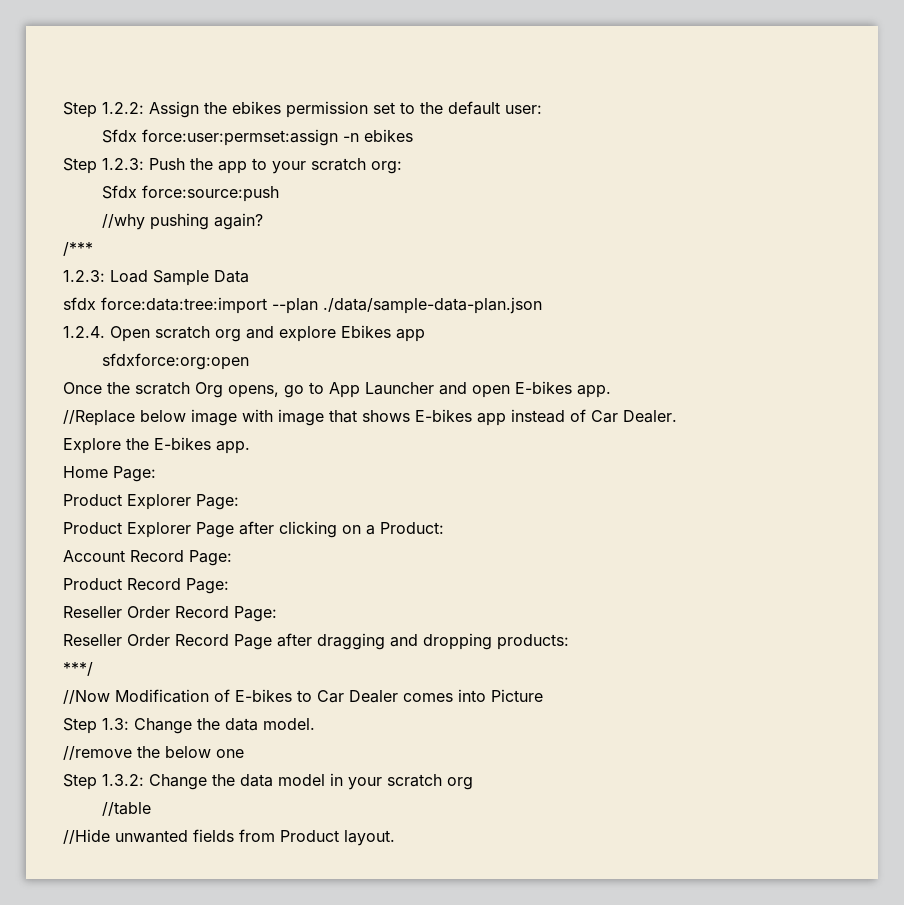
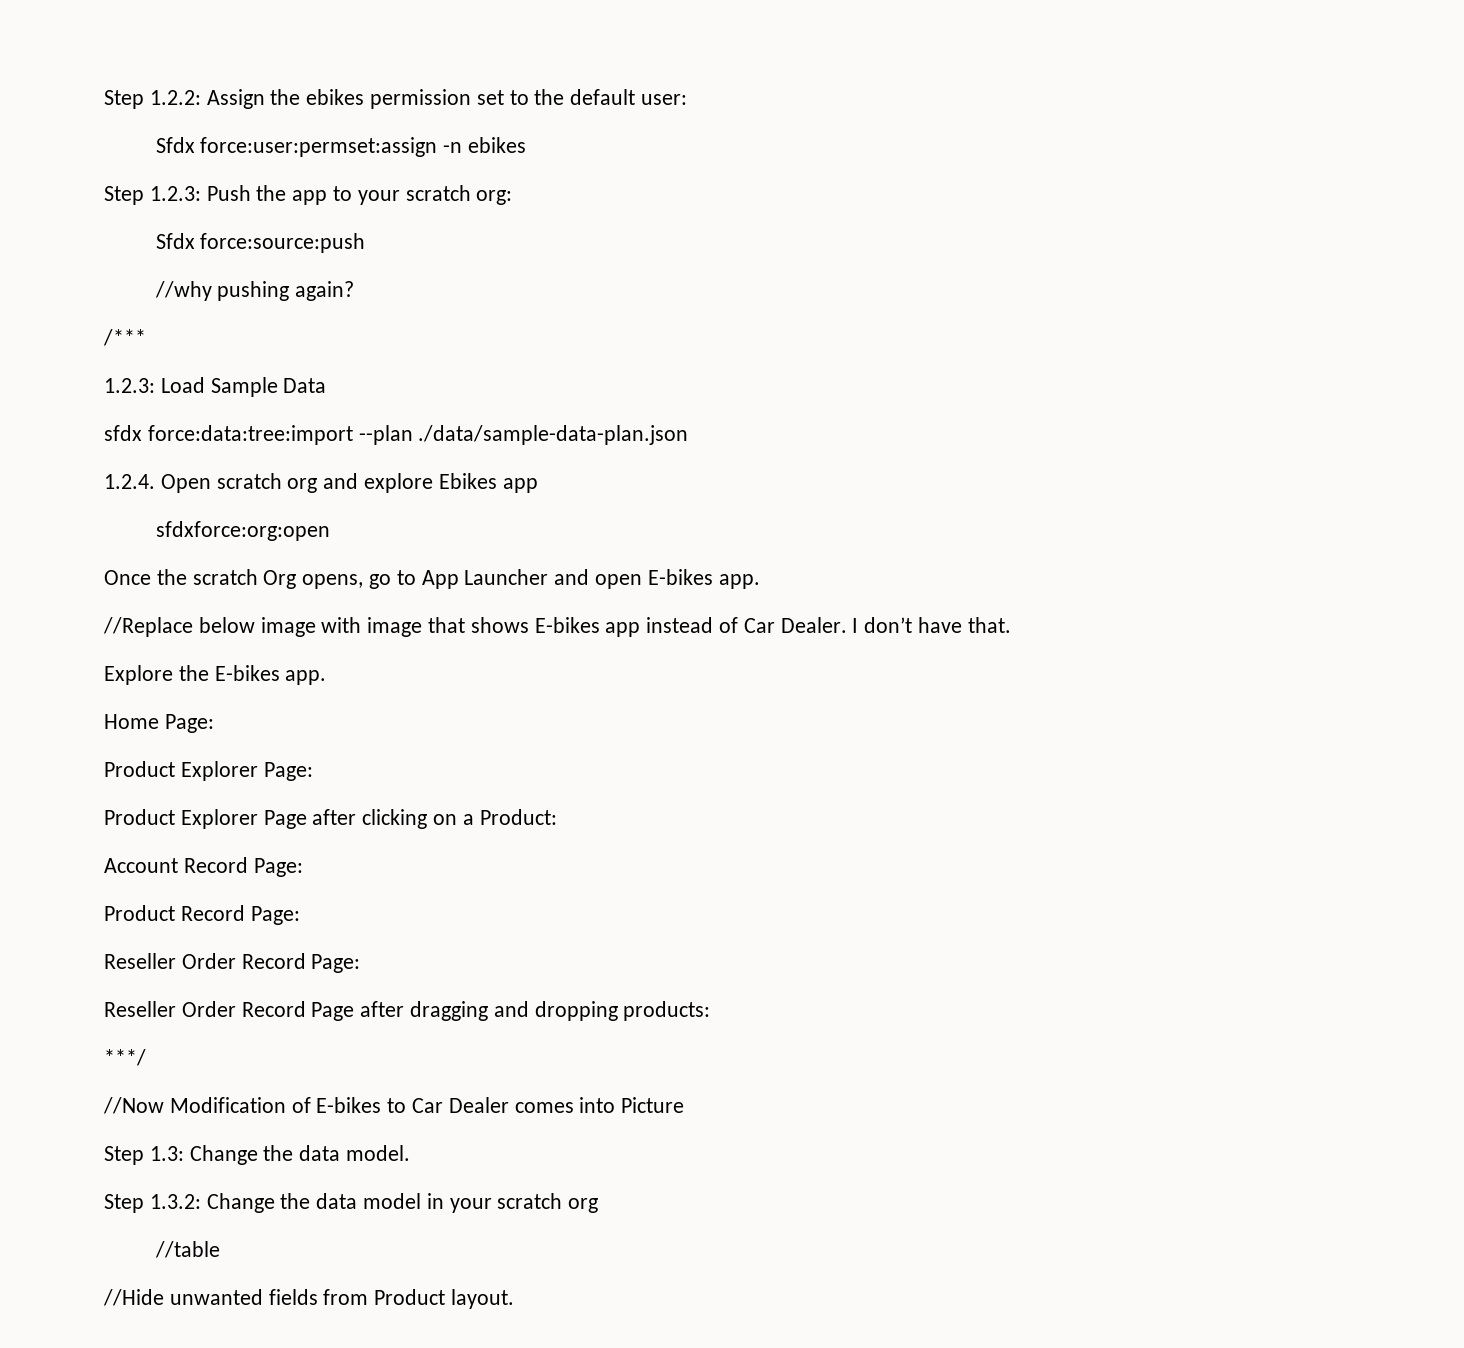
+ I don’t have that.
- //remove the below one

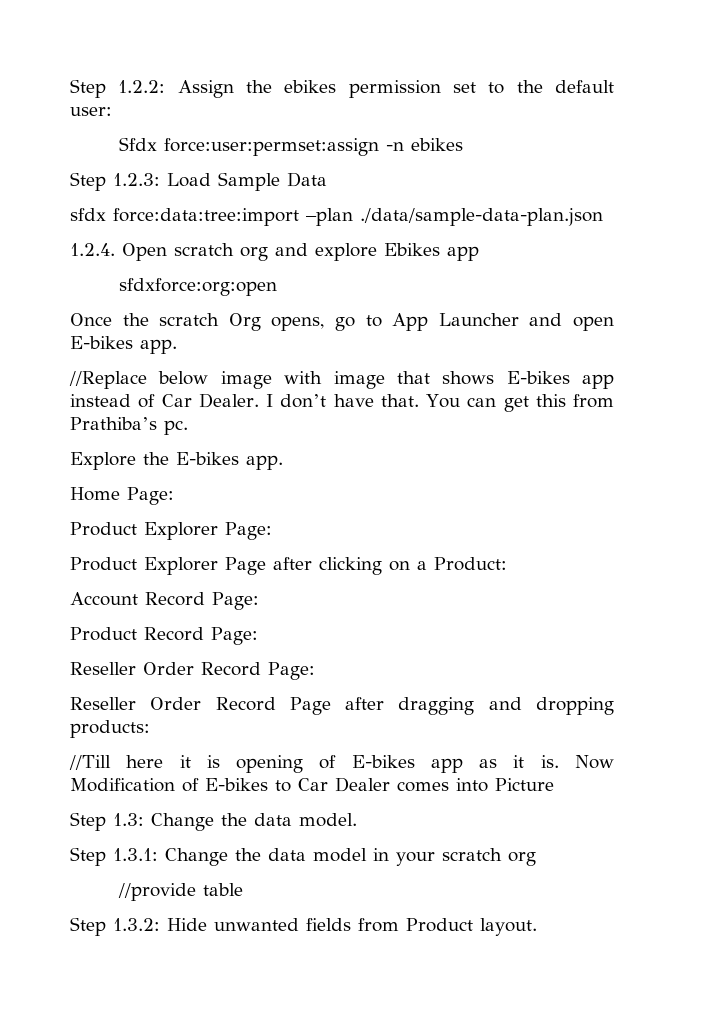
- Step 1.2.3: Push the app to your scratch org:
- Sfdx force:source:push
- //why pushing again?
- /***
- 1.2.3: Load Sample Data
+ Step 1.2.3: Load Sample Data
- sfdx force:data:tree:import --plan ./data/sample-data-plan.json
+ sfdx force:data:tree:import –plan ./data/sample-data-plan.json
+ You can get this from Prathiba’s pc.
- ***/
- //Now Modification of E-bikes to Car Dealer comes into Picture
+ //Till here it is opening of E-bikes app as it is. Now Modification of E-bikes to Car Dealer comes into Picture
- Step 1.3.2: Change the data model in your scratch org
+ Step 1.3.1: Change the data model in your scratch org
- //table
- //Hide unwanted fields from Product layout.
+ //provide table
+ Step 1.3.2: Hide unwanted fields from Product layout.

